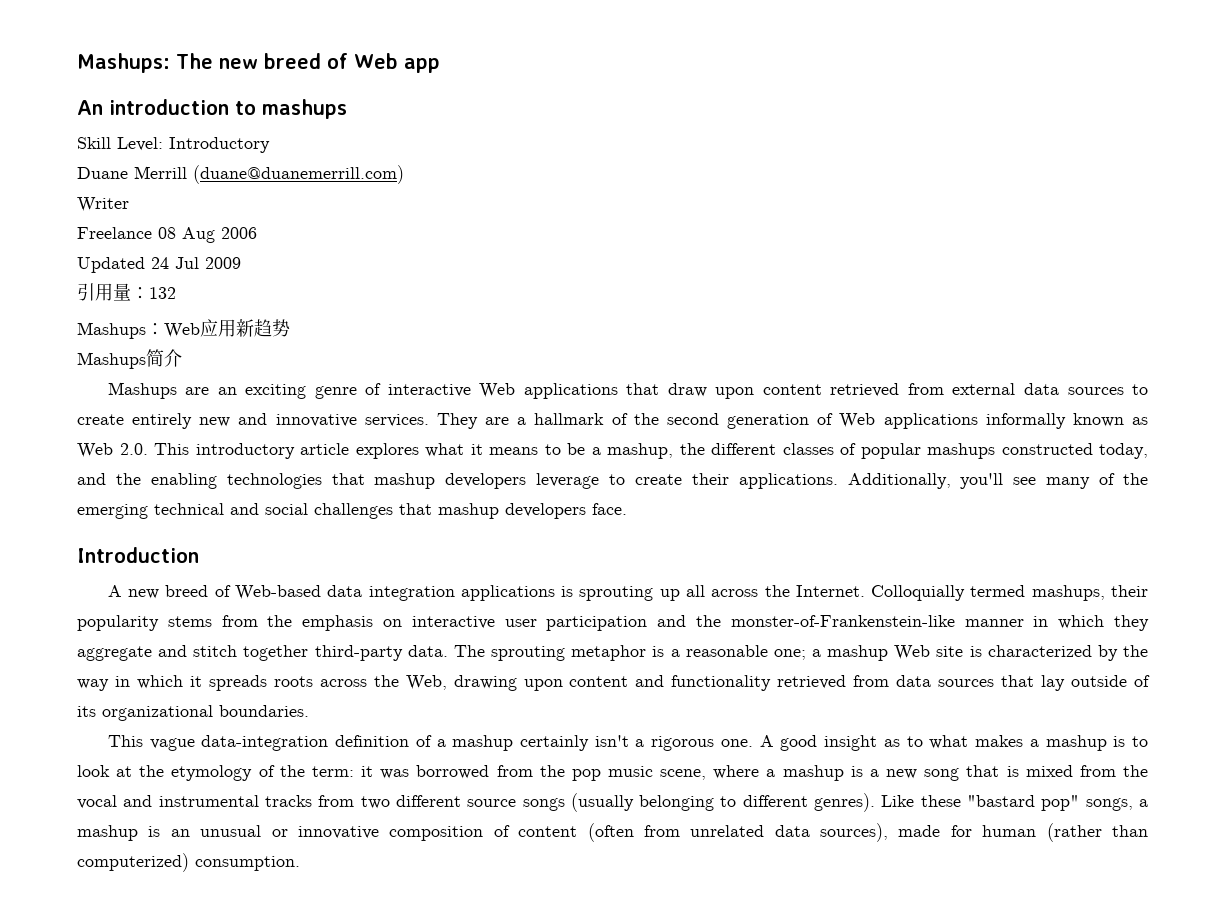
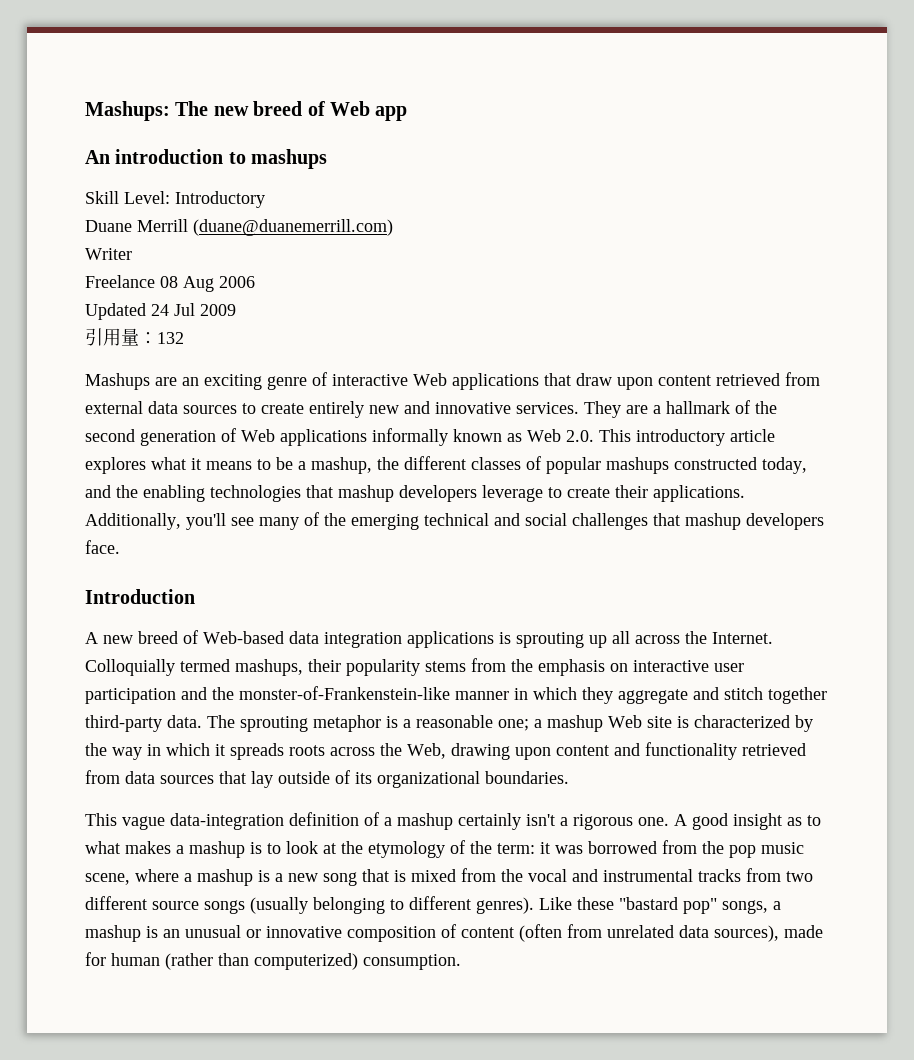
- Mashups：Web应用新趋势
- Mashups简介

